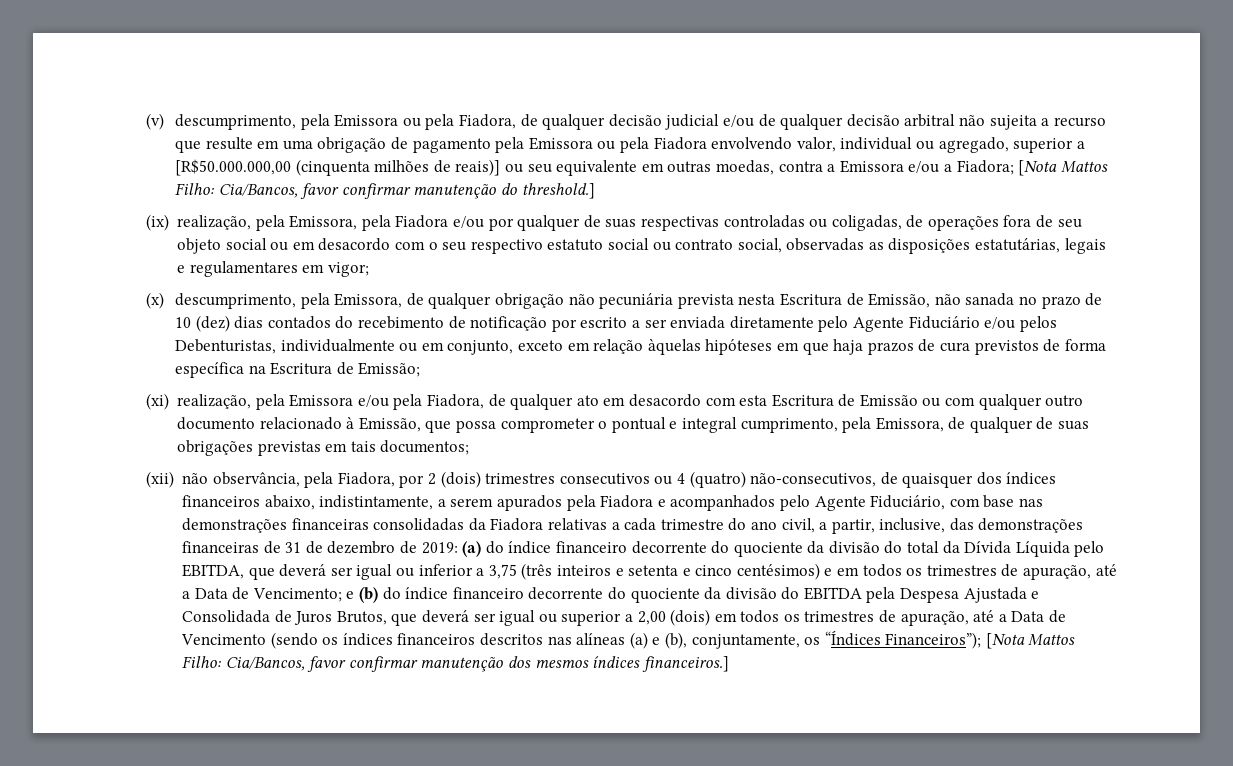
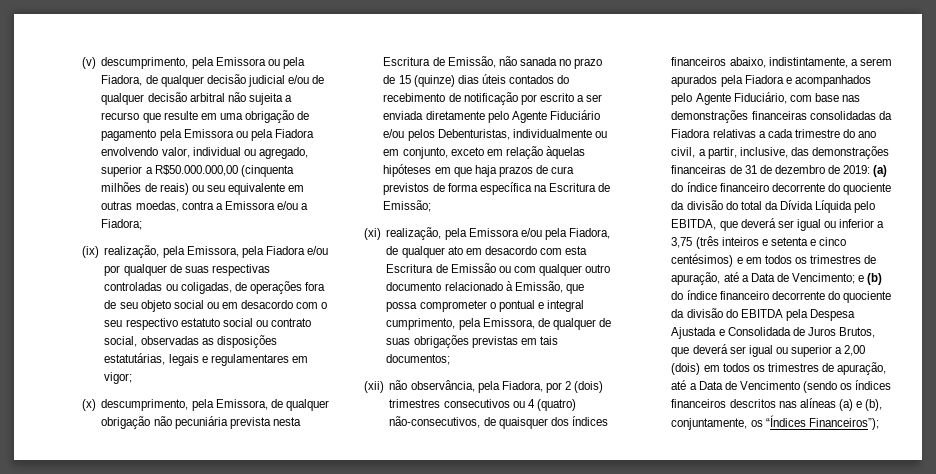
- (v) descumprimento, pela Emissora ou pela Fiadora, de qualquer decisão judicial e/ou de qualquer decisão arbitral não sujeita a recurso que resulte em uma obrigação de pagamento pela Emissora ou pela Fiadora envolvendo valor, individual ou agregado, superior a [R$50.000.000,00 (cinquenta milhões de reais)] ou seu equivalente em outras moedas, contra a Emissora e/ou a Fiadora; [Nota Mattos Filho: Cia/Bancos, favor confirmar manutenção do threshold.]
+ (v) descumprimento, pela Emissora ou pela Fiadora, de qualquer decisão judicial e/ou de qualquer decisão arbitral não sujeita a recurso que resulte em uma obrigação de pagamento pela Emissora ou pela Fiadora envolvendo valor, individual ou agregado, superior a R$50.000.000,00 (cinquenta milhões de reais) ou seu equivalente em outras moedas, contra a Emissora e/ou a Fiadora;
- (x) descumprimento, pela Emissora, de qualquer obrigação não pecuniária prevista nesta Escritura de Emissão, não sanada no prazo de 10 (dez) dias contados do recebimento de notificação por escrito a ser enviada diretamente pelo Agente Fiduciário e/ou pelos Debenturistas, individualmente ou em conjunto, exceto em relação àquelas hipóteses em que haja prazos de cura previstos de forma específica na Escritura de Emissão;
+ (x) descumprimento, pela Emissora, de qualquer obrigação não pecuniária prevista nesta Escritura de Emissão, não sanada no prazo de 15 (quinze) dias úteis contados do recebimento de notificação por escrito a ser enviada diretamente pelo Agente Fiduciário e/ou pelos Debenturistas, individualmente ou em conjunto, exceto em relação àquelas hipóteses em que haja prazos de cura previstos de forma específica na Escritura de Emissão;
- [Nota Mattos Filho: Cia/Bancos, favor confirmar manutenção dos mesmos índices financeiros.]

